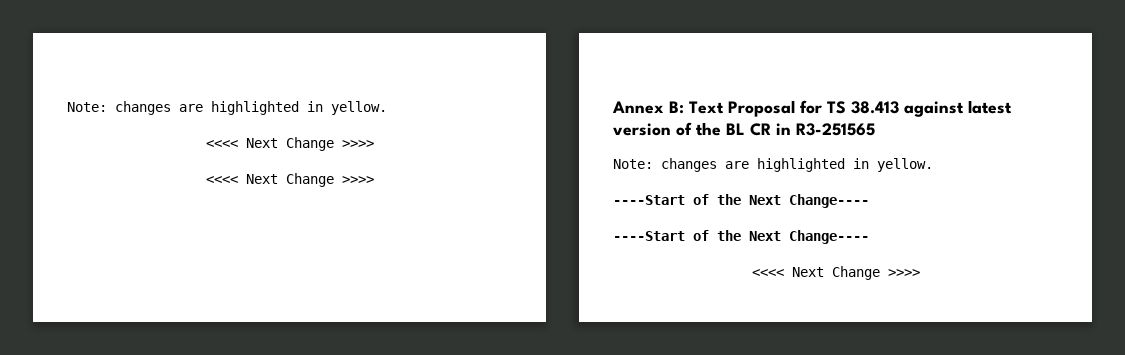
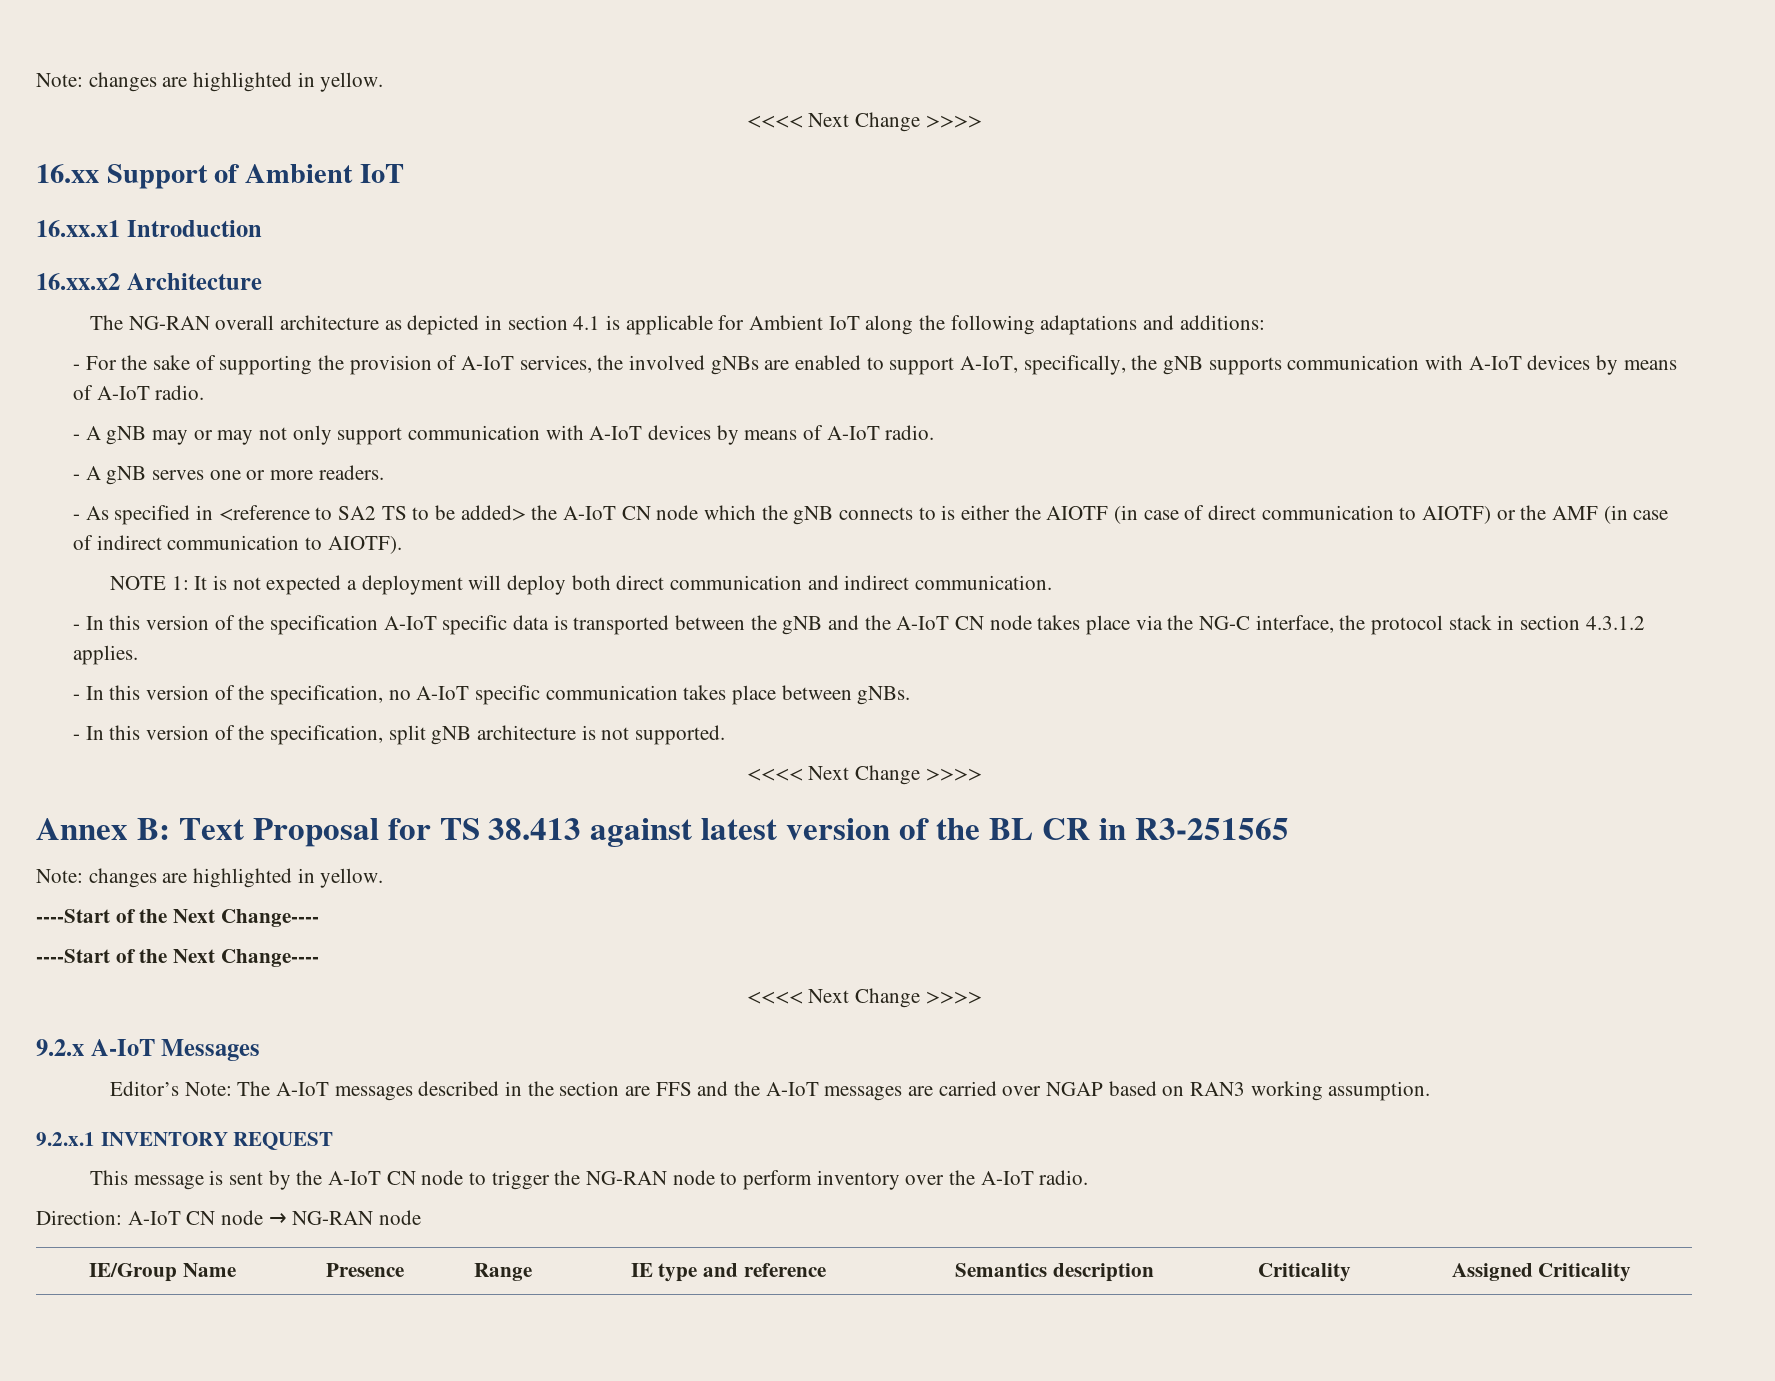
+ 16.xx Support of Ambient IoT
+ 16.xx.x1 Introduction
+ 16.xx.x2 Architecture
+ The NG-RAN overall architecture as depicted in section 4.1 is applicable for Ambient IoT along the following adaptations and additions:
+ - For the sake of supporting the provision of A-IoT services, the involved gNBs are enabled to support A-IoT, specifically, the gNB supports communication with A-IoT devices by means of A-IoT radio.
+ - A gNB may or may not only support communication with A-IoT devices by means of A-IoT radio.
+ - A gNB serves one or more readers.
+ - As specified in <reference to SA2 TS to be added> the A-IoT CN node which the gNB connects to is either the AIOTF (in case of direct communication to AIOTF) or the AMF (in case of indirect communication to AIOTF).
+ NOTE 1: It is not expected a deployment will deploy both direct communication and indirect communication.
+ - In this version of the specification A-IoT specific data is transported between the gNB and the A-IoT CN node takes place via the NG-C interface, the protocol stack in section 4.3.1.2 applies.
+ - In this version of the specification, no A-IoT specific communication takes place between gNBs.
+ - In this version of the specification, split gNB architecture is not supported.
+ 9.2.x A-IoT Messages
+ Editor’s Note: The A-IoT messages described in the section are FFS and the A-IoT messages are carried over NGAP based on RAN3 working assumption.
+ 9.2.x.1 INVENTORY REQUEST
+ This message is sent by the A-IoT CN node to trigger the NG-RAN node to perform inventory over the A-IoT radio.
+ Direction: A-IoT CN node → NG-RAN node
+ IE/Group Name | Presence | Range | IE type and reference | Semantics description | Criticality | Assigned Criticality

